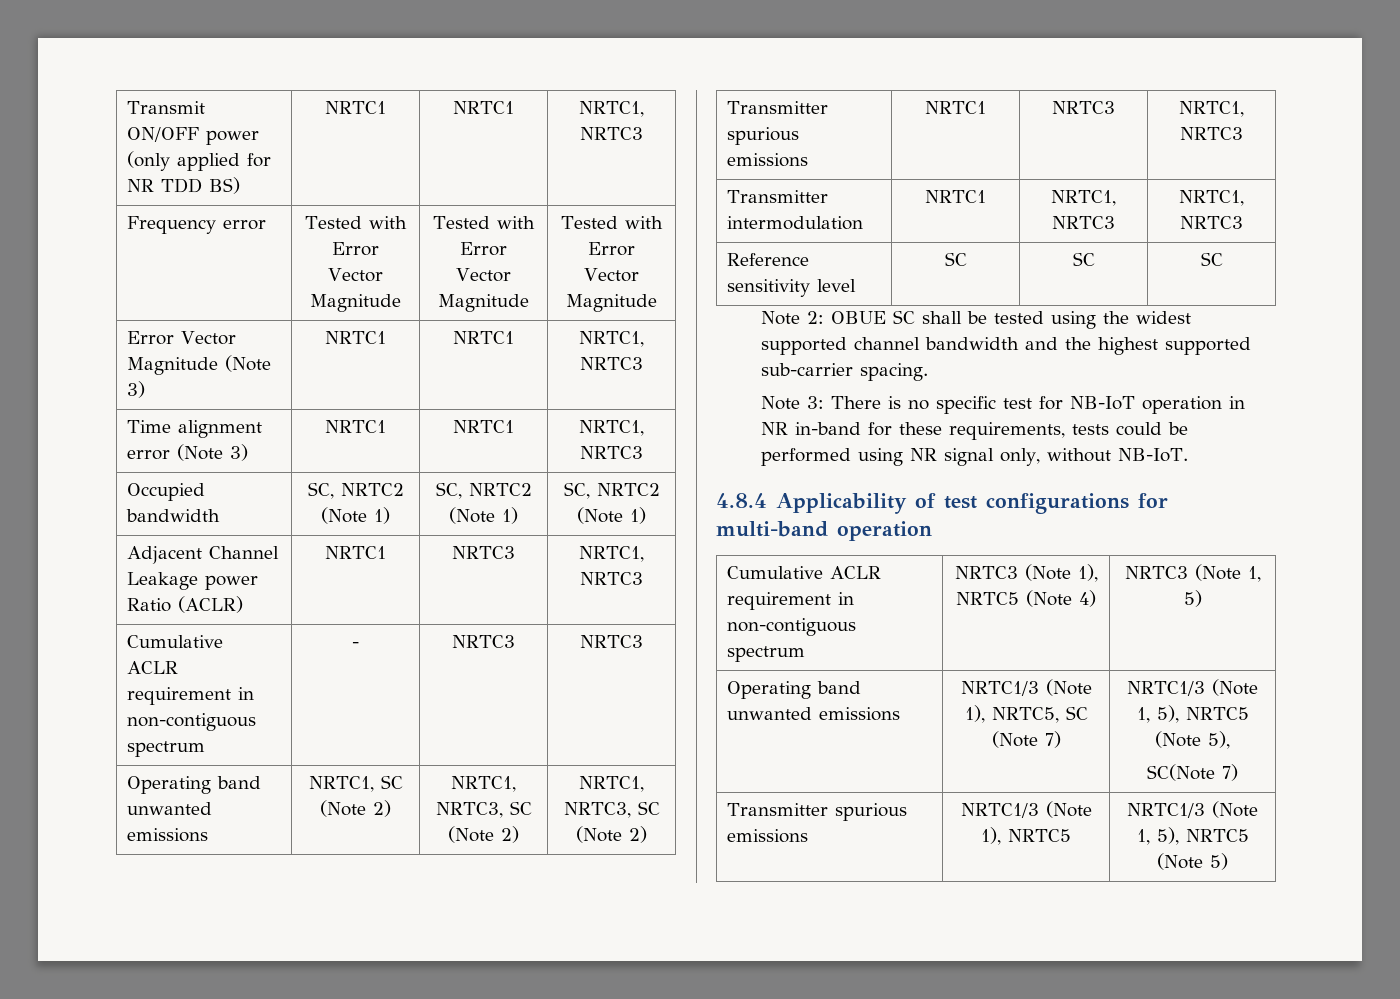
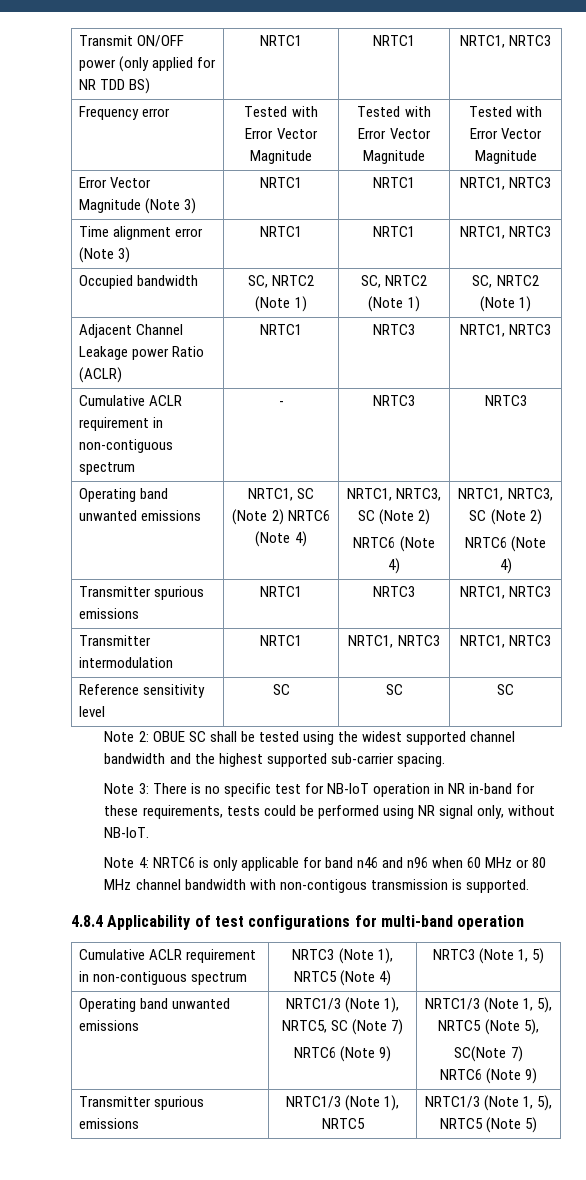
- Operating band unwanted emissions | NRTC1, SC (Note 2) | NRTC1, NRTC3, SC (Note 2) | NRTC1, NRTC3, SC (Note 2)
+ Operating band unwanted emissions | NRTC1, SC (Note 2) NRTC6 (Note 4) | NRTC1, NRTC3, SC (Note 2)
+ NRTC6 (Note 4) | NRTC1, NRTC3, SC (Note 2)
+ NRTC6 (Note 4)
+ Note 4: NRTC6 is only applicable for band n46 and n96 when 60 MHz or 80 MHz channel bandwidth with non-contigous transmission is supported.
- Operating band unwanted emissions | NRTC1/3 (Note 1), NRTC5, SC (Note 7) | NRTC1/3 (Note 1, 5), NRTC5 (Note 5),
+ Operating band unwanted emissions | NRTC1/3 (Note 1), NRTC5, SC (Note 7)
+ NRTC6 (Note 9) | NRTC1/3 (Note 1, 5), NRTC5 (Note 5),
  SC(Note 7)
+ NRTC6 (Note 9)

